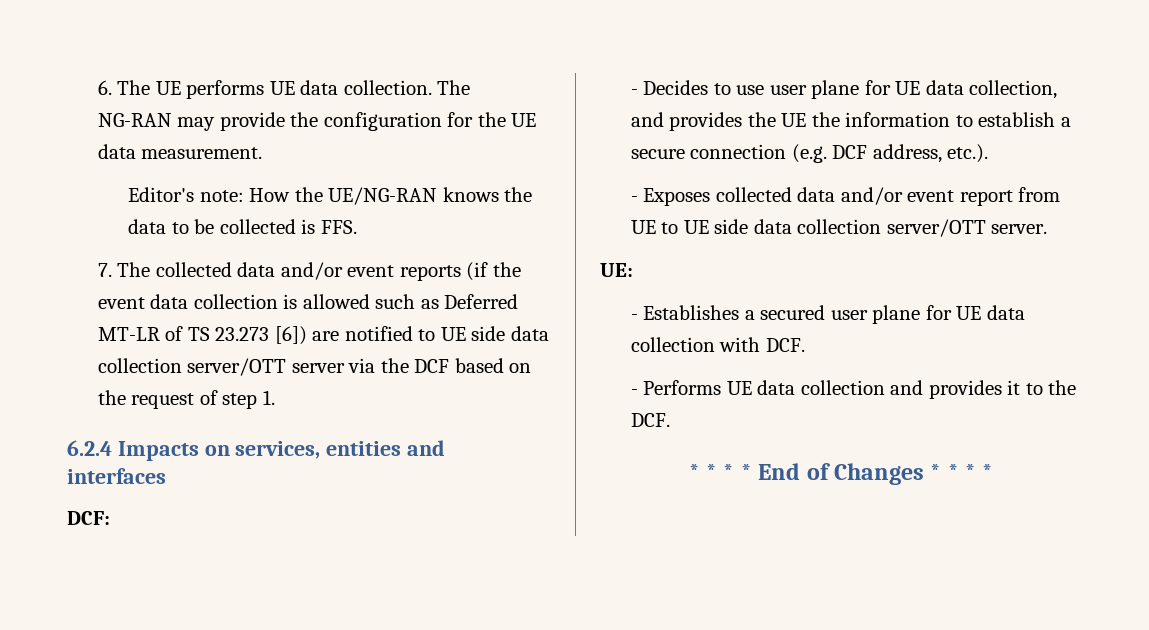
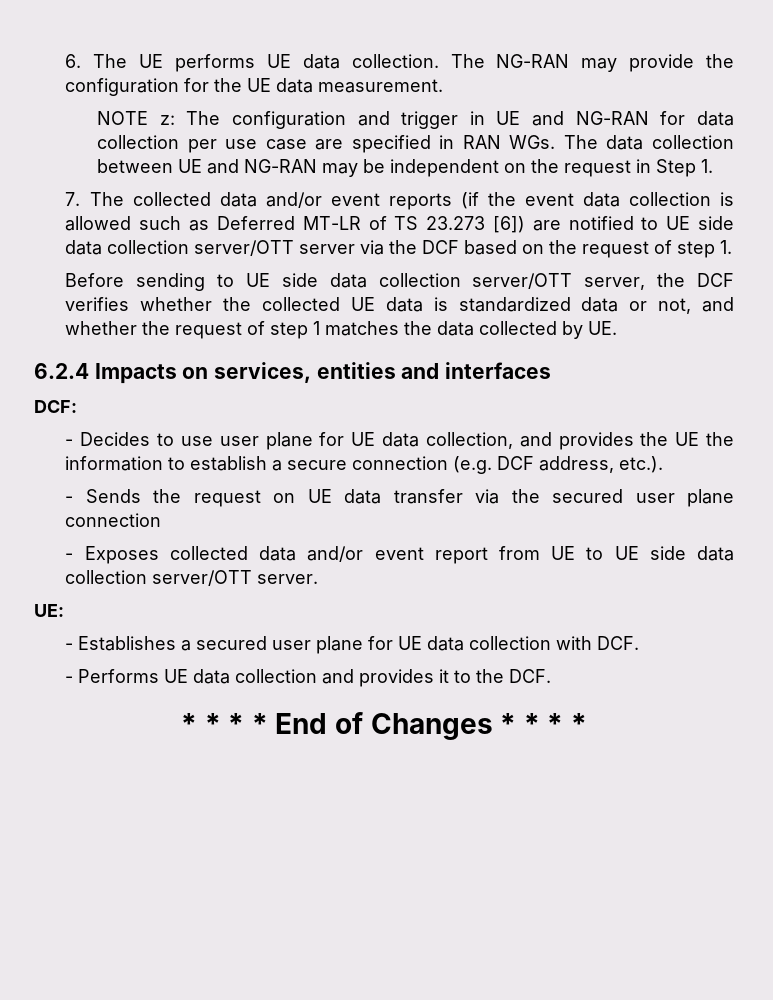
- Editor's note: How the UE/NG-RAN knows the data to be collected is FFS.
+ NOTE z: The configuration and trigger in UE and NG-RAN for data collection per use case are specified in RAN WGs. The data collection between UE and NG-RAN may be independent on the request in Step 1.
+ Before sending to UE side data collection server/OTT server, the DCF verifies whether the collected UE data is standardized data or not, and whether the request of step 1 matches the data collected by UE.
+ - Sends the request on UE data transfer via the secured user plane connection

